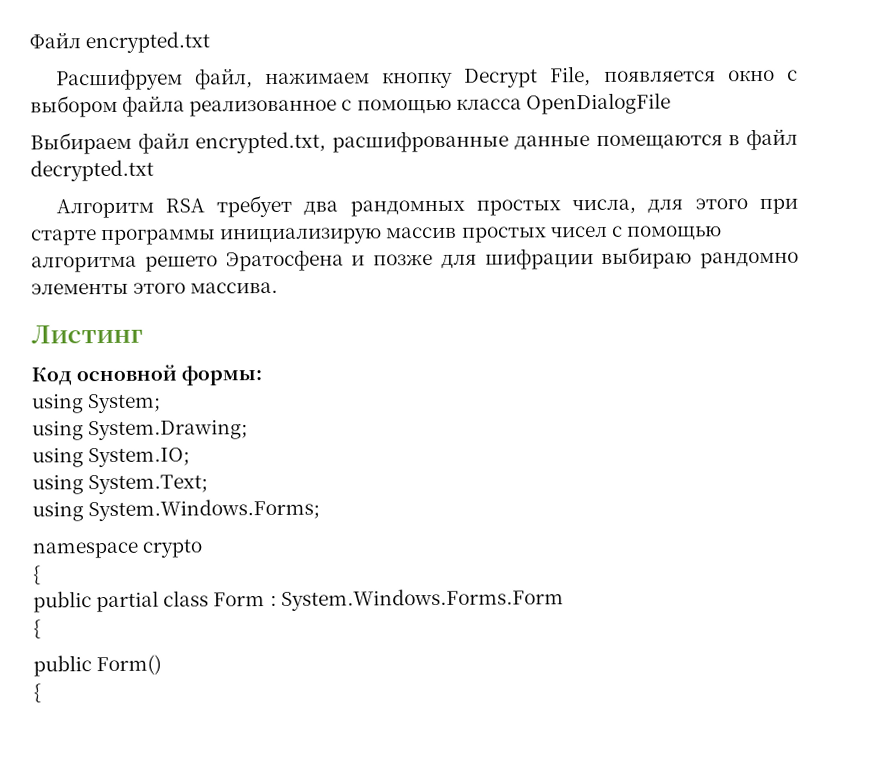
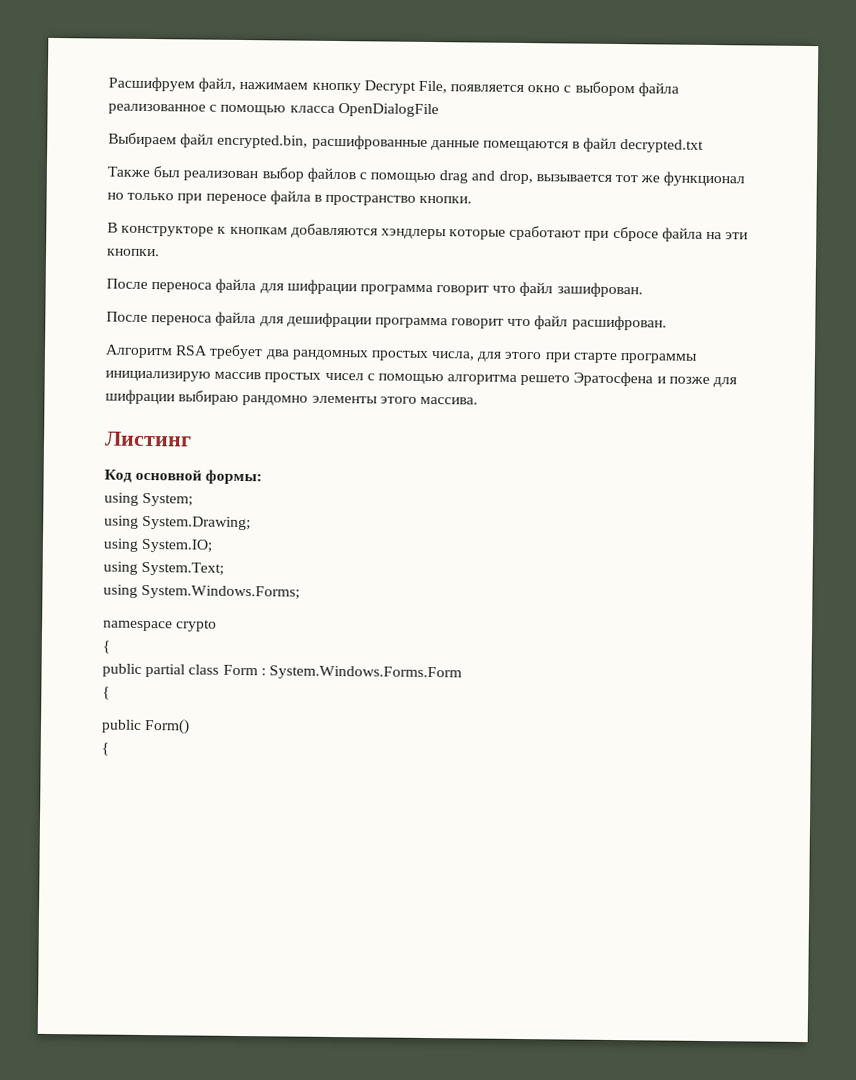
- Файл encrypted.txt
- Выбираем файл encrypted.txt, расшифрованные данные помещаются в файл decrypted.txt
+ Выбираем файл encrypted.bin, расшифрованные данные помещаются в файл decrypted.txt
+ Также был реализован выбор файлов с помощью drag and drop, вызывается тот же функционал но только при переносе файла в пространство кнопки.
+ В конструкторе к кнопкам добавляются хэндлеры которые сработают при сбросе файла на эти кнопки.
+ После переноса файла для шифрации программа говорит что файл зашифрован.
+ После переноса файла для дешифрации программа говорит что файл расшифрован.

